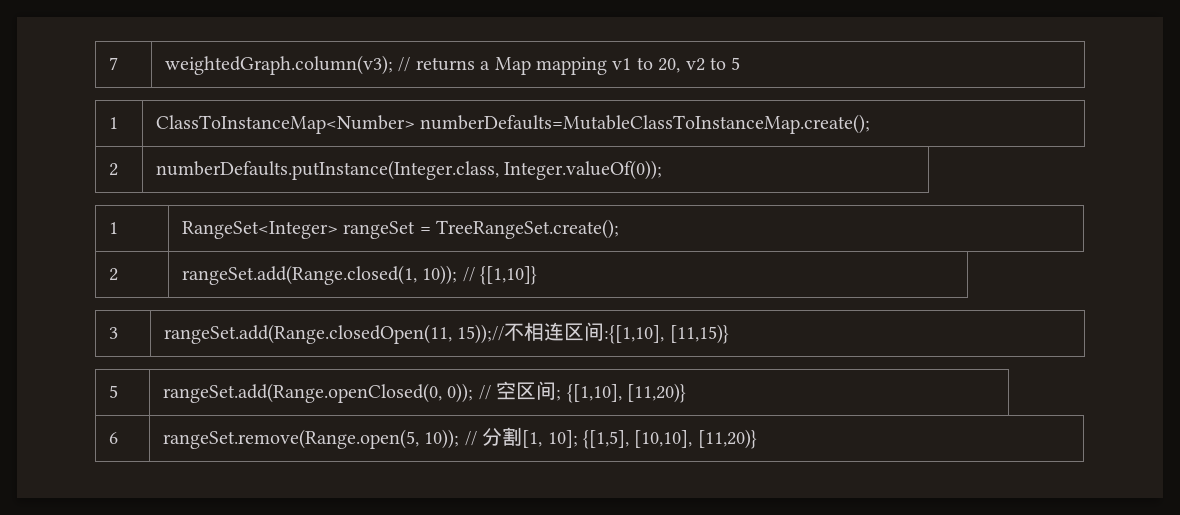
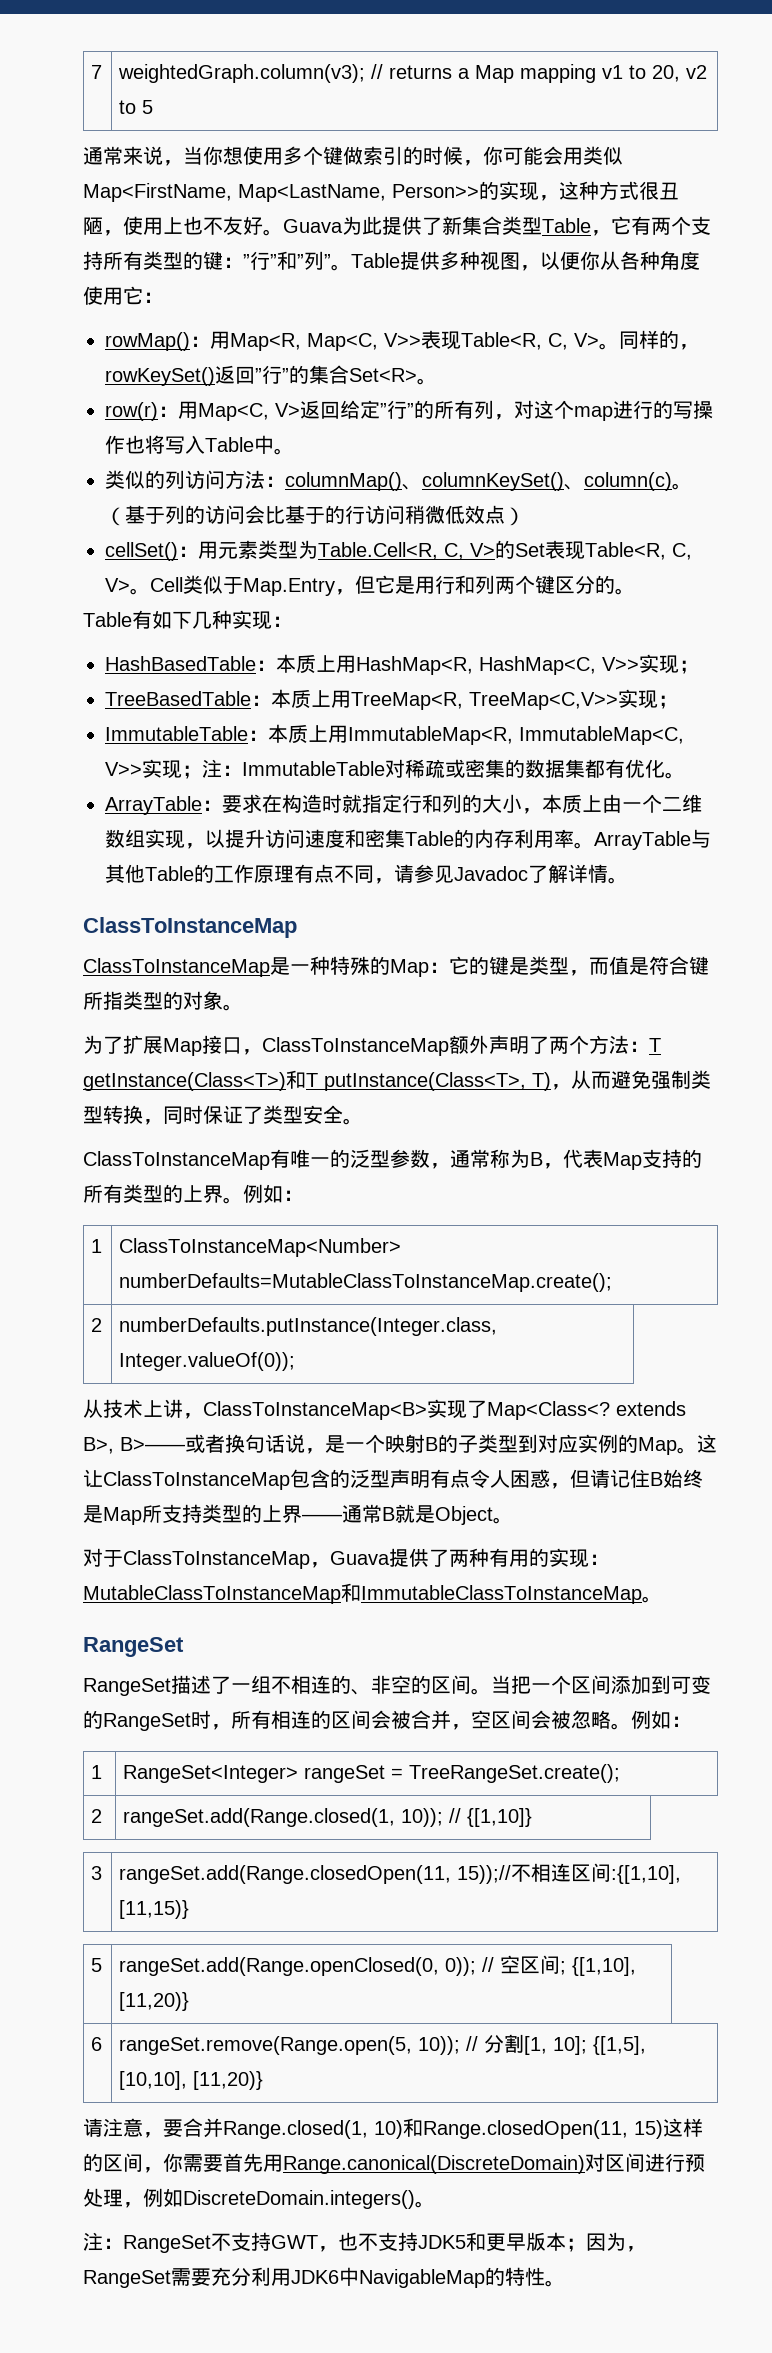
+ 通常来说，当你想使用多个键做索引的时候，你可能会用类似Map<FirstName, Map<LastName, Person>>的实现，这种方式很丑陋，使用上也不友好。Guava为此提供了新集合类型Table，它有两个支持所有类型的键：”行”和”列”。Table提供多种视图，以便你从各种角度使用它：
+ rowMap()：用Map<R, Map<C, V>>表现Table<R, C, V>。同样的，rowKeySet()返回”行”的集合Set<R>。
+ row(r)：用Map<C, V>返回给定”行”的所有列，对这个map进行的写操作也将写入Table中。
+ 类似的列访问方法：columnMap()、columnKeySet()、column(c)。（基于列的访问会比基于的行访问稍微低效点）
+ cellSet()：用元素类型为Table.Cell<R, C, V>的Set表现Table<R, C, V>。Cell类似于Map.Entry，但它是用行和列两个键区分的。
+ Table有如下几种实现：
+ HashBasedTable：本质上用HashMap<R, HashMap<C, V>>实现；
+ TreeBasedTable：本质上用TreeMap<R, TreeMap<C,V>>实现；
+ ImmutableTable：本质上用ImmutableMap<R, ImmutableMap<C, V>>实现；注：ImmutableTable对稀疏或密集的数据集都有优化。
+ ArrayTable：要求在构造时就指定行和列的大小，本质上由一个二维数组实现，以提升访问速度和密集Table的内存利用率。ArrayTable与其他Table的工作原理有点不同，请参见Javadoc了解详情。
+ ClassToInstanceMap
+ ClassToInstanceMap是一种特殊的Map：它的键是类型，而值是符合键所指类型的对象。
+ 为了扩展Map接口，ClassToInstanceMap额外声明了两个方法：T getInstance(Class<T>)和T putInstance(Class<T>, T)，从而避免强制类型转换，同时保证了类型安全。
+ ClassToInstanceMap有唯一的泛型参数，通常称为B，代表Map支持的所有类型的上界。例如：
+ 从技术上讲，ClassToInstanceMap<B>实现了Map<Class<? extends B>, B>——或者换句话说，是一个映射B的子类型到对应实例的Map。这让ClassToInstanceMap包含的泛型声明有点令人困惑，但请记住B始终是Map所支持类型的上界——通常B就是Object。
+ 对于ClassToInstanceMap，Guava提供了两种有用的实现：MutableClassToInstanceMap和ImmutableClassToInstanceMap。
+ RangeSet
+ RangeSet描述了一组不相连的、非空的区间。当把一个区间添加到可变的RangeSet时，所有相连的区间会被合并，空区间会被忽略。例如：
+ 请注意，要合并Range.closed(1, 10)和Range.closedOpen(11, 15)这样的区间，你需要首先用Range.canonical(DiscreteDomain)对区间进行预处理，例如DiscreteDomain.integers()。
+ 注：RangeSet不支持GWT，也不支持JDK5和更早版本；因为，RangeSet需要充分利用JDK6中NavigableMap的特性。

